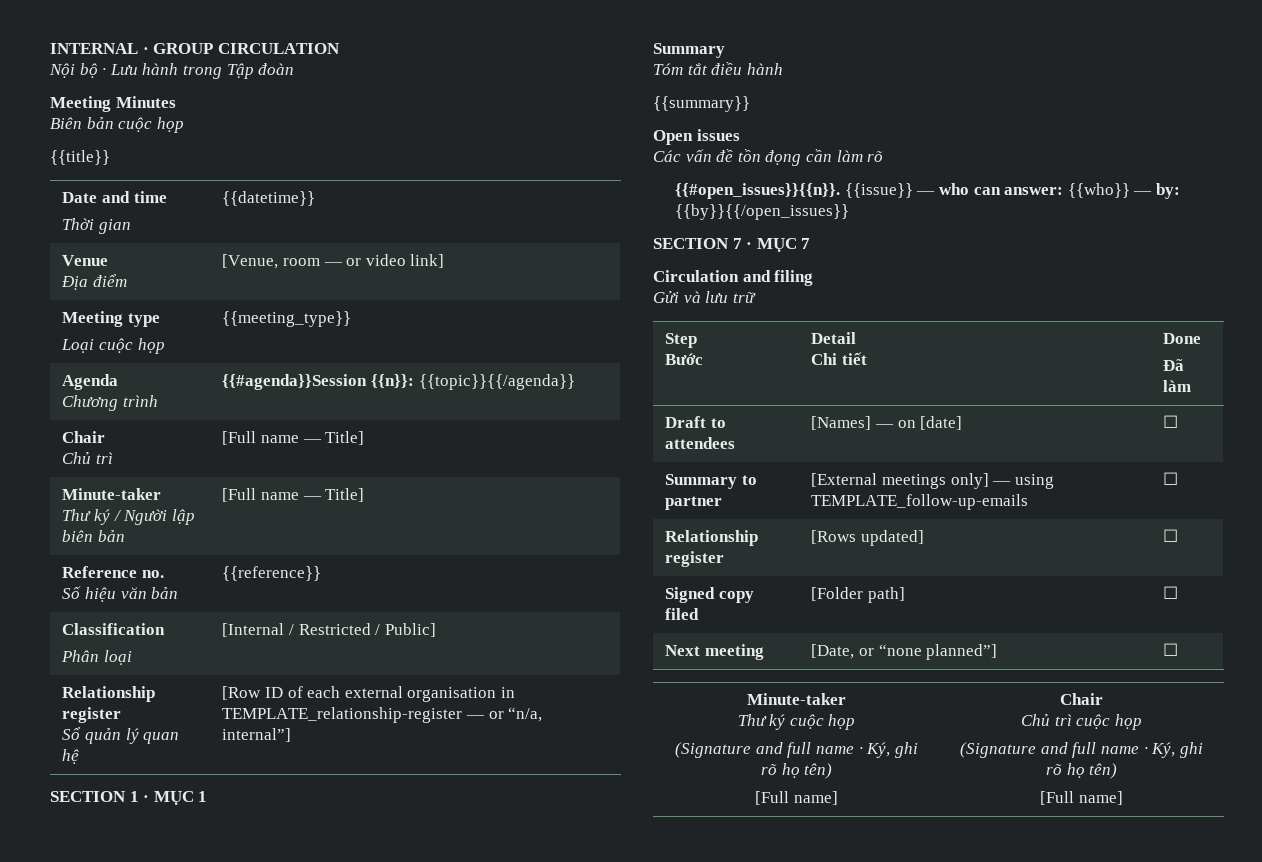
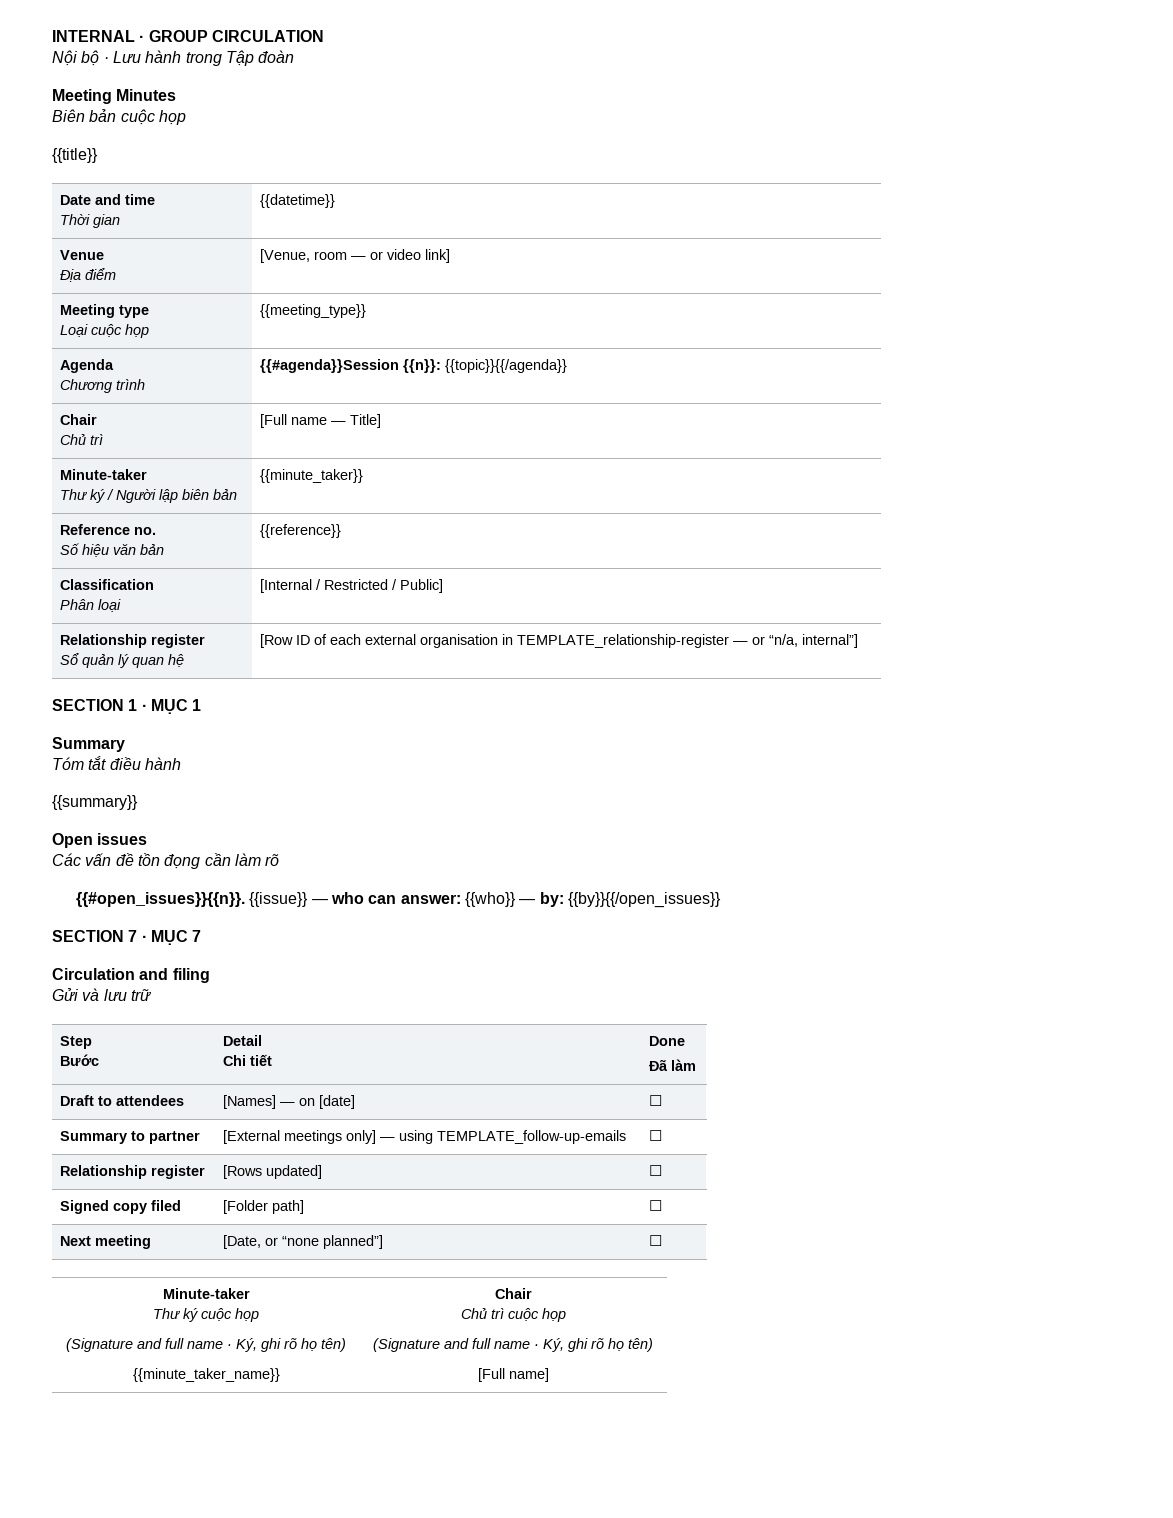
  Agenda
  Chương trình | {{#agenda}}Session {{n}}: {{topic}}{{/agenda}}
  Chair
  Chủ trì | [Full name — Title]
  Minute-taker
- Thư ký / Người lập biên bản | [Full name — Title]
+ Thư ký / Người lập biên bản | {{minute_taker}}
  Next meeting | [Date, or “none planned”] | ☐
  Minute-taker
  Thư ký cuộc họp
  (Signature and full name · Ký, ghi rõ họ tên)
- [Full name] | Chair
+ {{minute_taker_name}} | Chair

